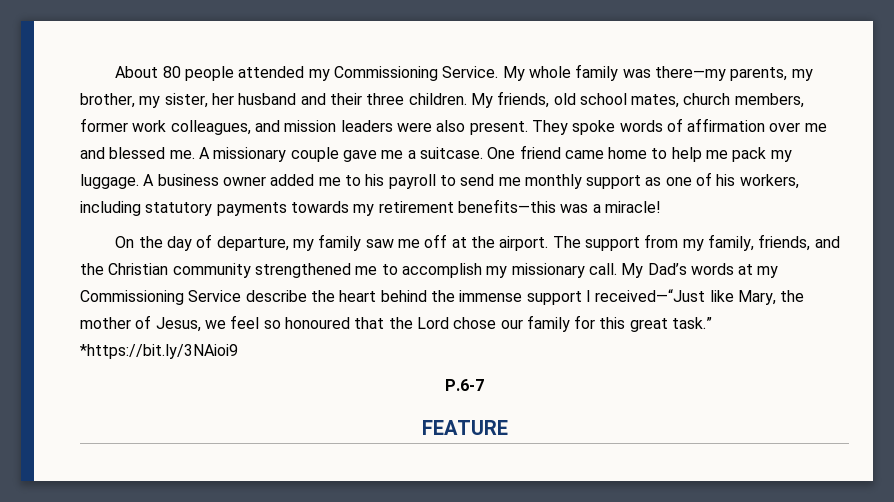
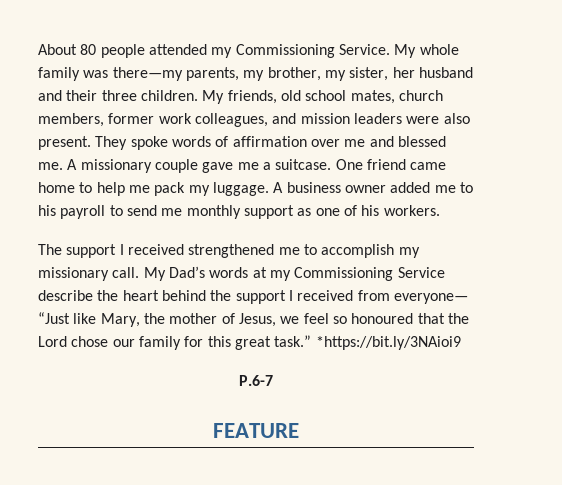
- A business owner added me to his payroll to send me monthly support as one of his workers, including statutory payments towards my retirement benefits—this was a miracle!
- On the day of departure, my family saw me off at the airport. The support from my family, friends, and the Christian community strengthened me to accomplish my missionary call.
+ A business owner added me to his payroll to send me monthly support as one of his workers.
+ The support I received strengthened me to accomplish my missionary call.
- My Dad’s words at my Commissioning Service describe the heart behind the immense support I received—“Just like Mary, the mother of Jesus, we feel so honoured that the Lord chose our family for this great task.”
+ My Dad’s words at my Commissioning Service describe the heart behind the support I received from everyone— “Just like Mary, the mother of Jesus, we feel so honoured that the Lord chose our family for this great task.”

